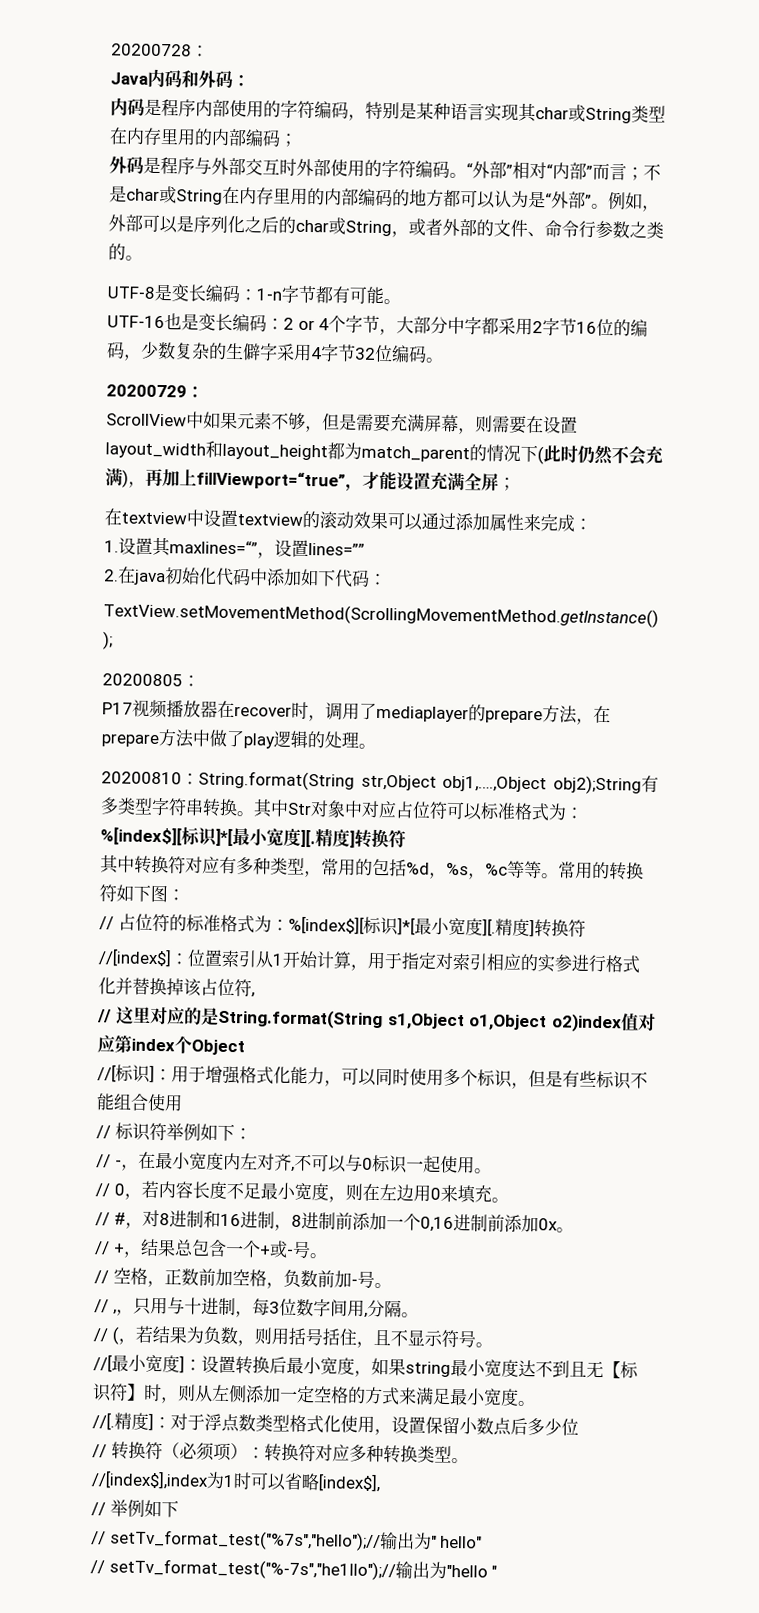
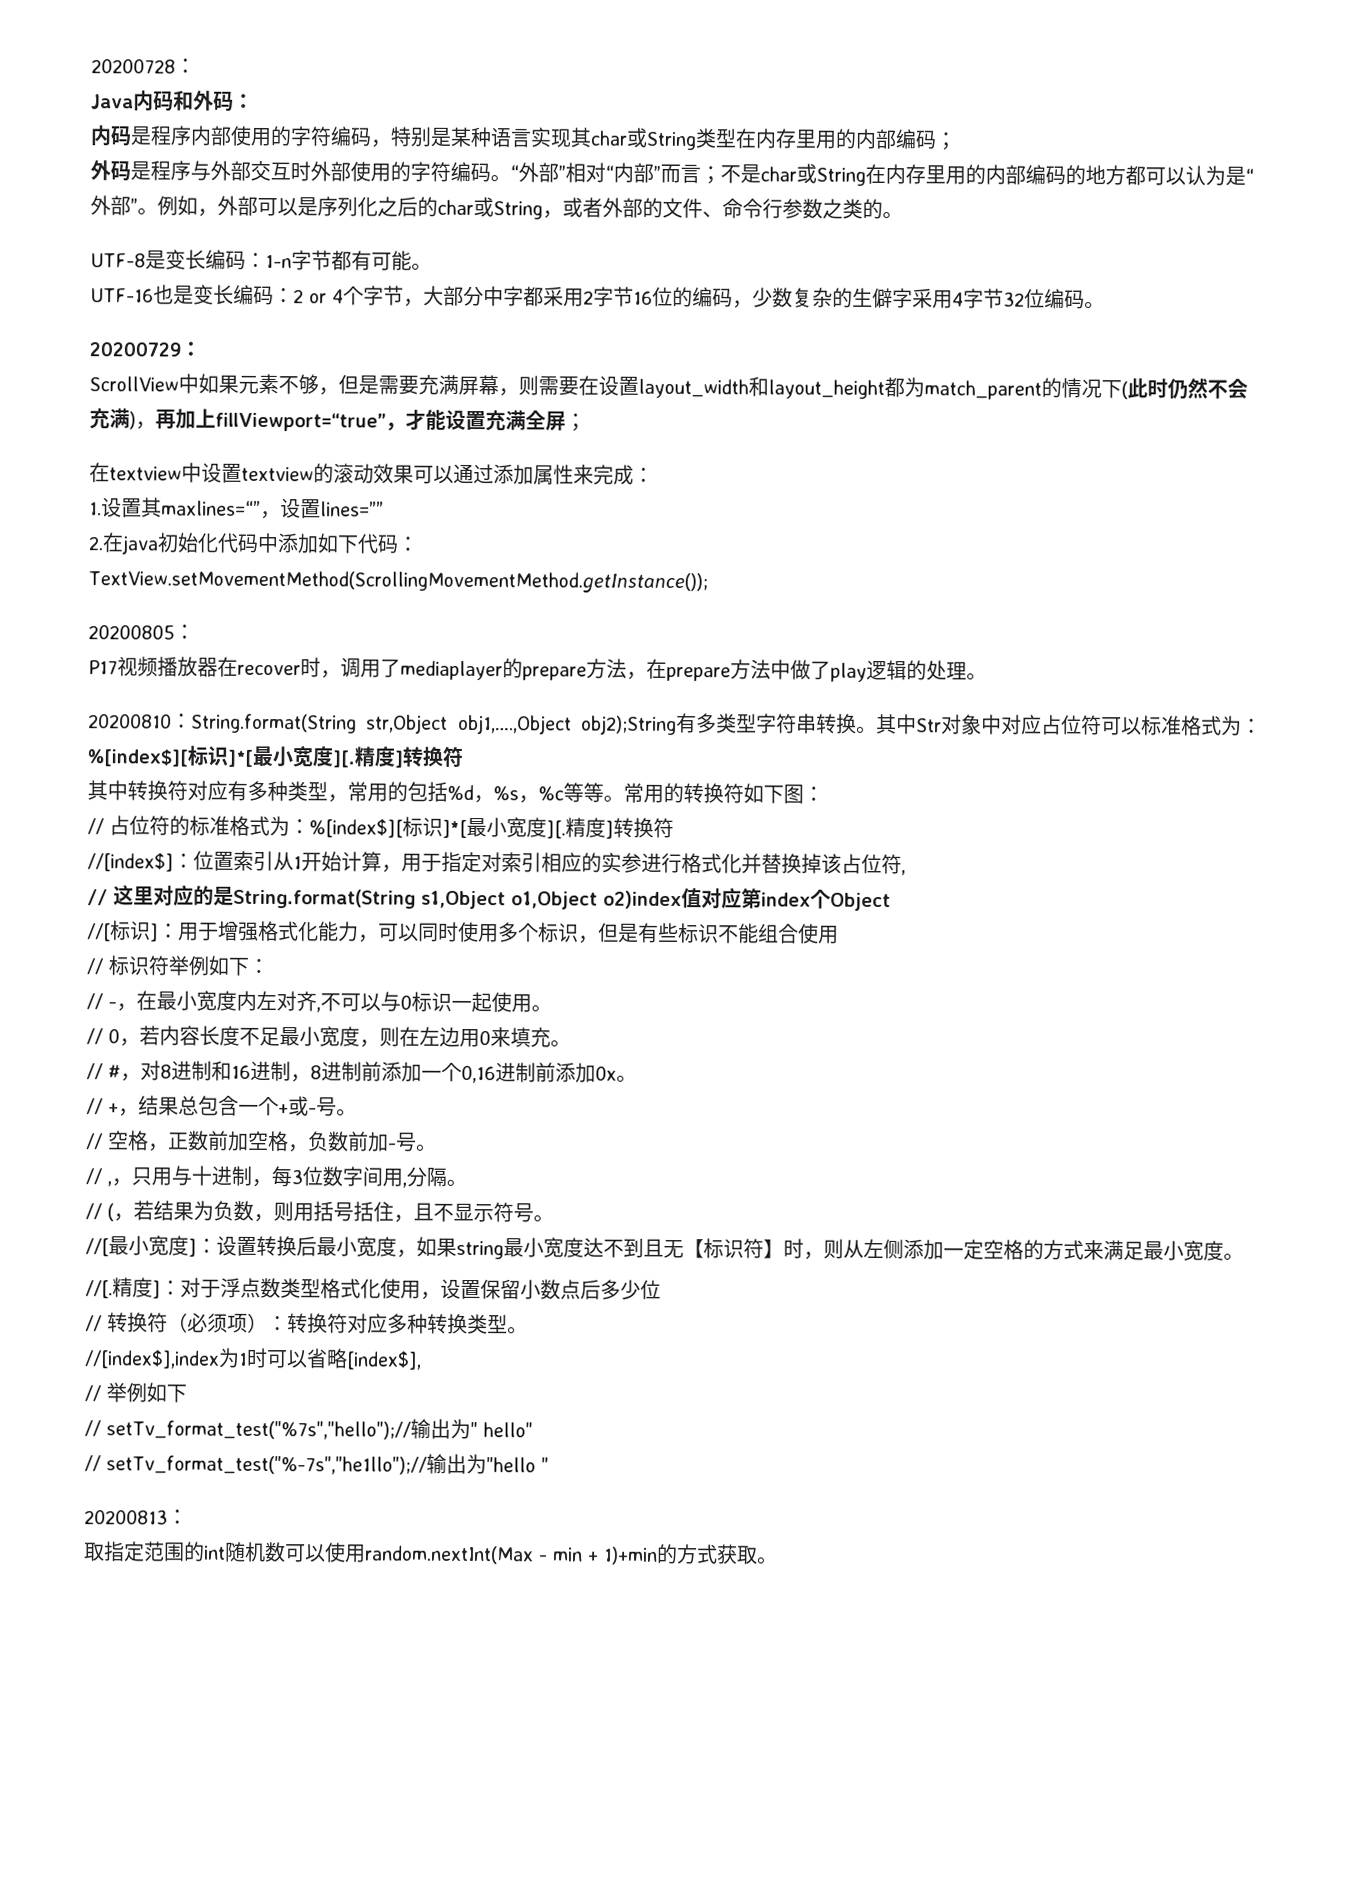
+ 20200813：
+ 取指定范围的int随机数可以使用random.nextInt(Max - min + 1)+min的方式获取。

